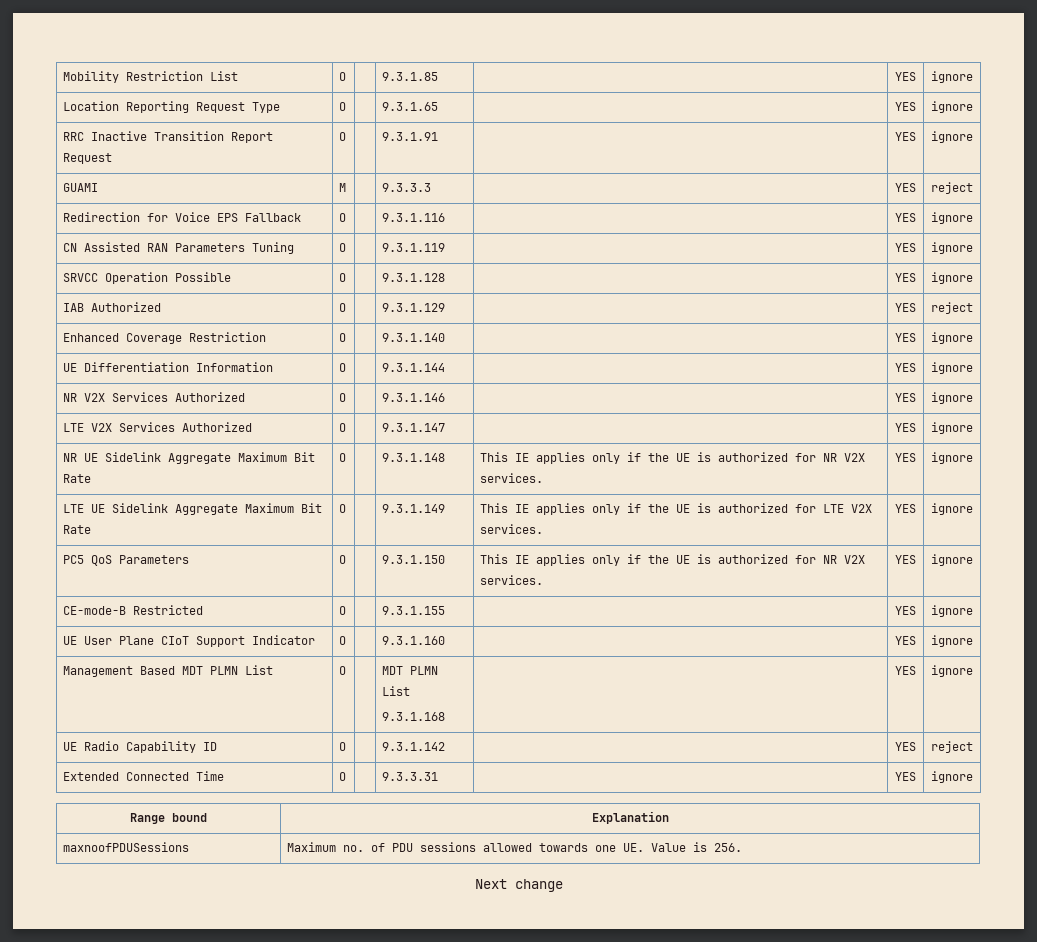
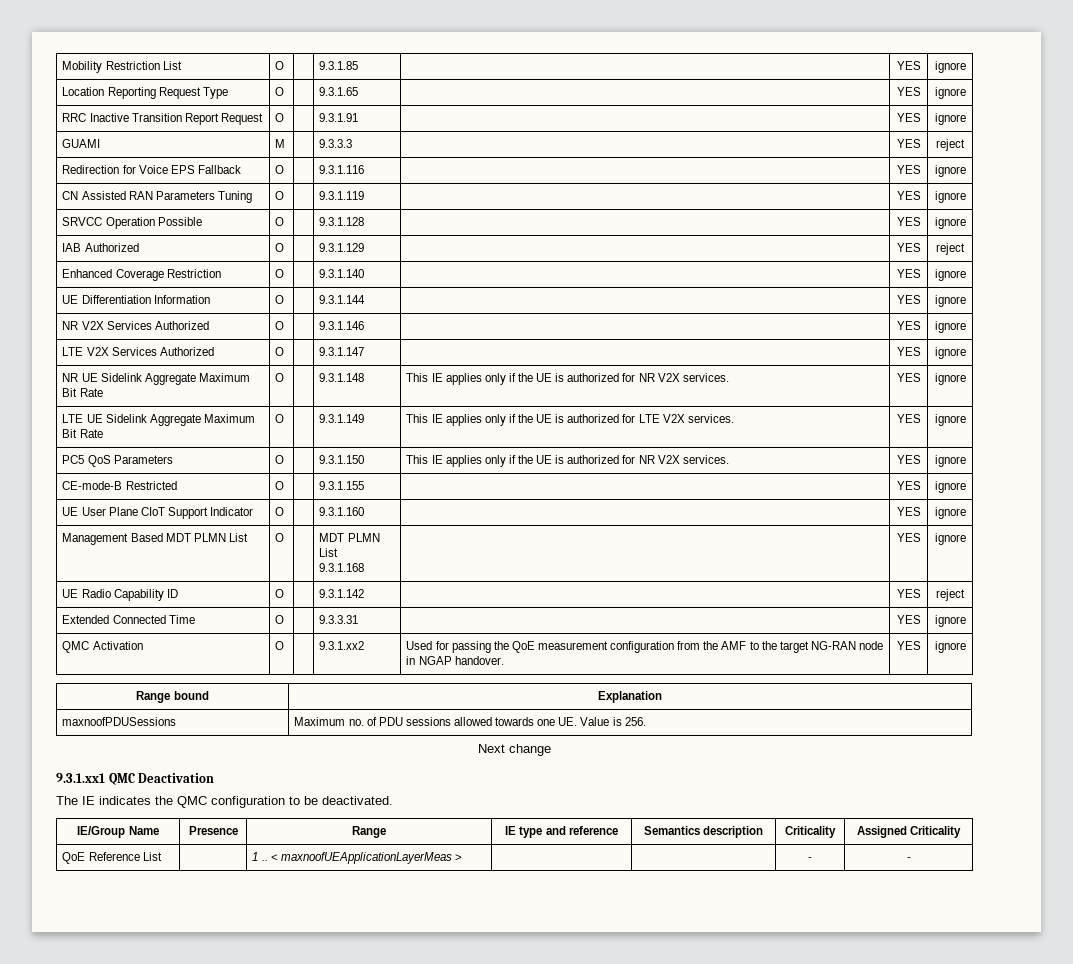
+ QMC Activation | O | | 9.3.1.xx2 | Used for passing the QoE measurement configuration from the AMF to the target NG-RAN node in NGAP handover. | YES | ignore
+ 9.3.1.xx1 QMC Deactivation
+ The IE indicates the QMC configuration to be deactivated.
+ IE/Group Name | Presence | Range | IE type and reference | Semantics description | Criticality | Assigned Criticality
+ QoE Reference List | | 1 .. < maxnoofUEApplicationLayerMeas > | | | - | -

